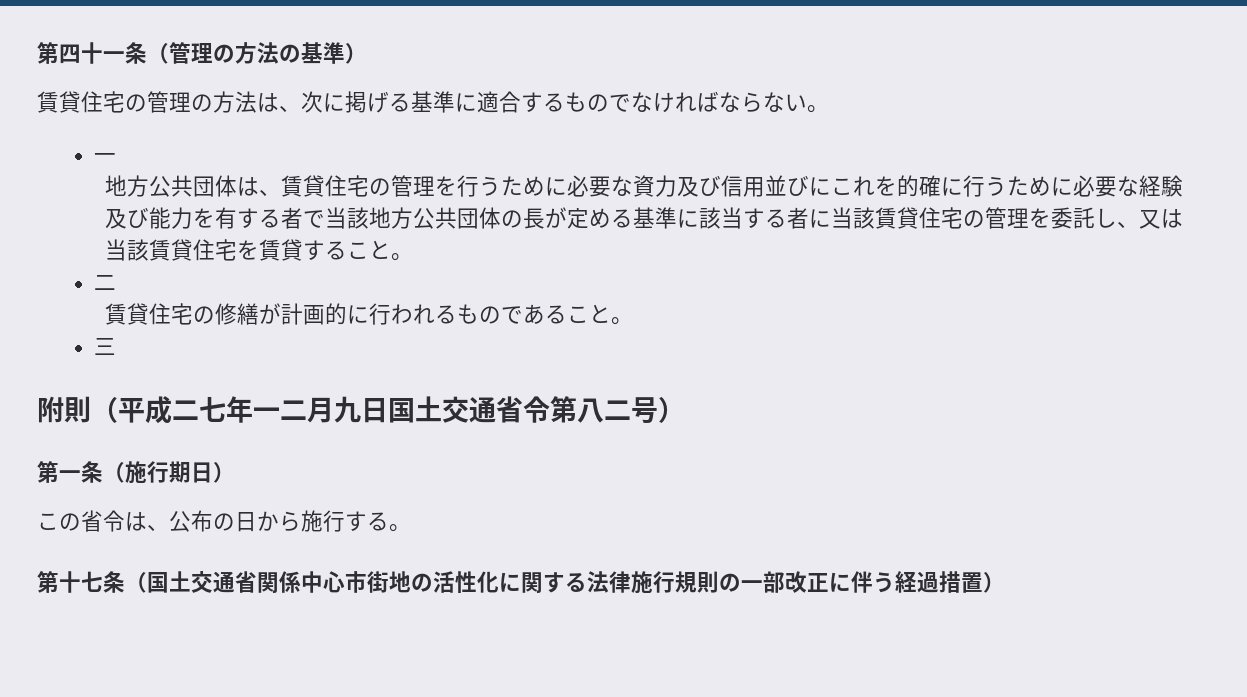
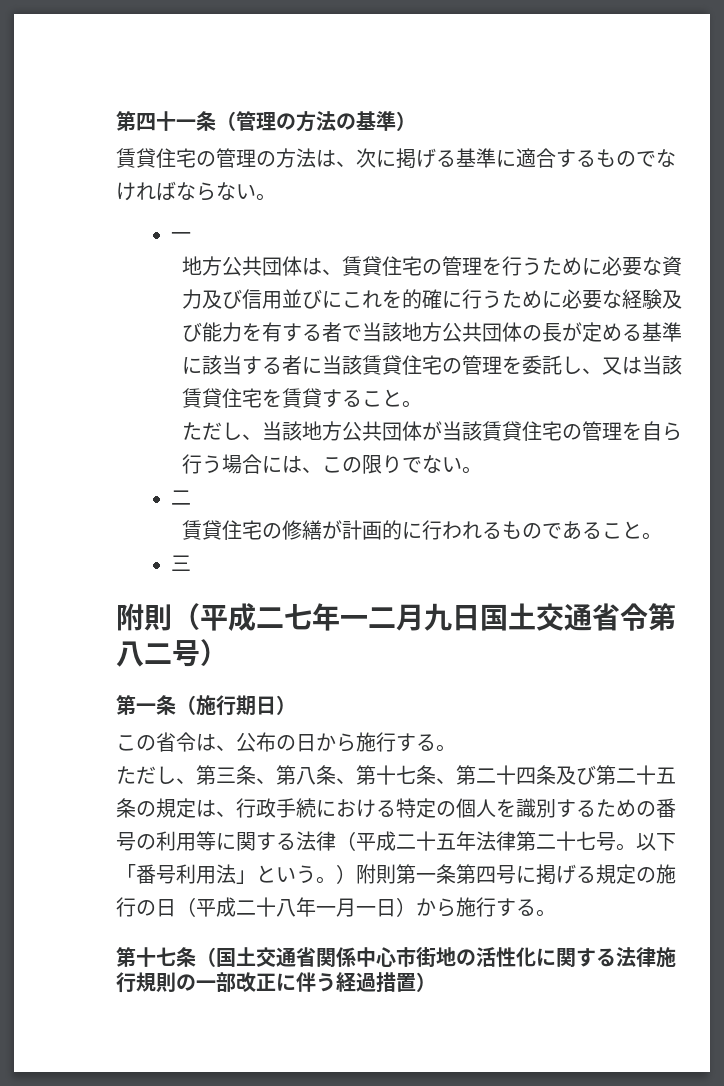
+ ただし、当該地方公共団体が当該賃貸住宅の管理を自ら行う場合には、この限りでない。
+ ただし、第三条、第八条、第十七条、第二十四条及び第二十五条の規定は、行政手続における特定の個人を識別するための番号の利用等に関する法律（平成二十五年法律第二十七号。以下「番号利用法」という。）附則第一条第四号に掲げる規定の施行の日（平成二十八年一月一日）から施行する。

